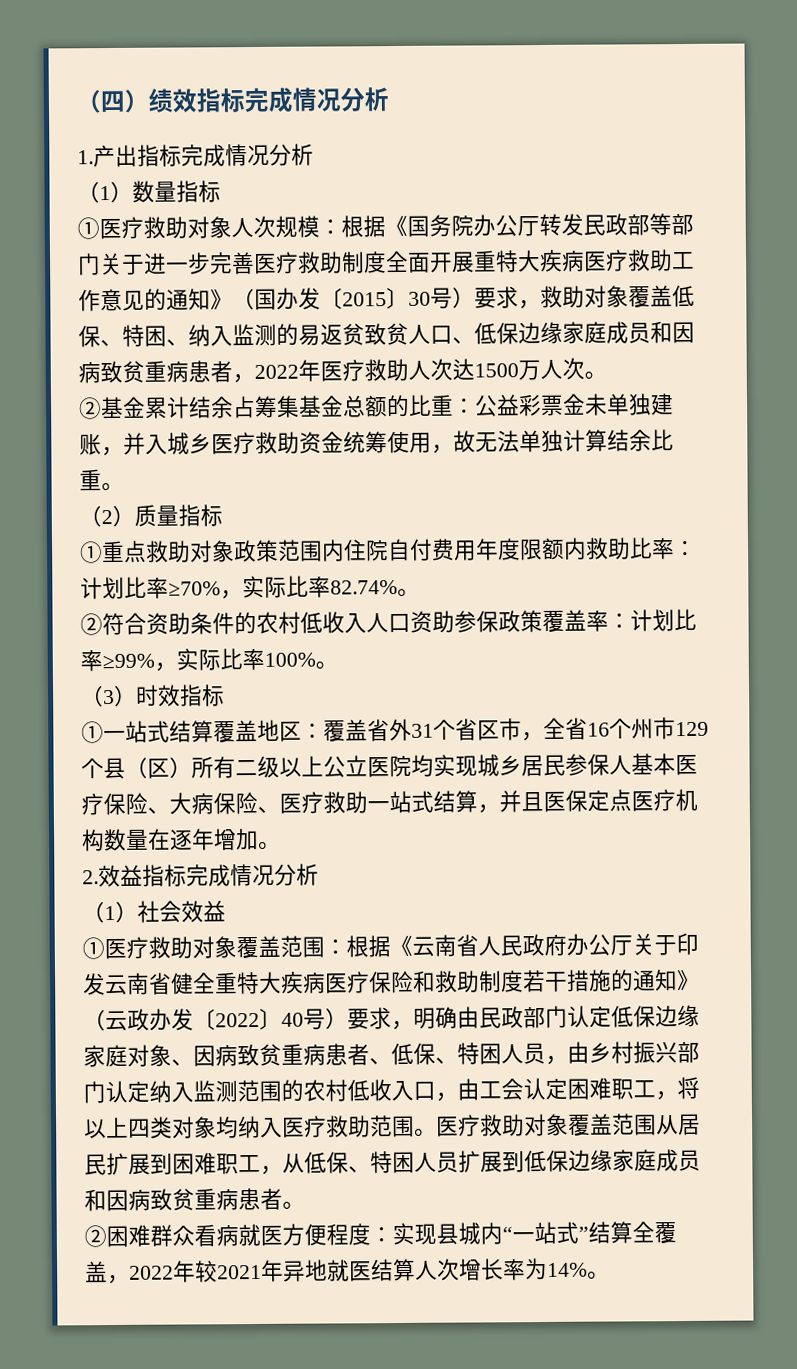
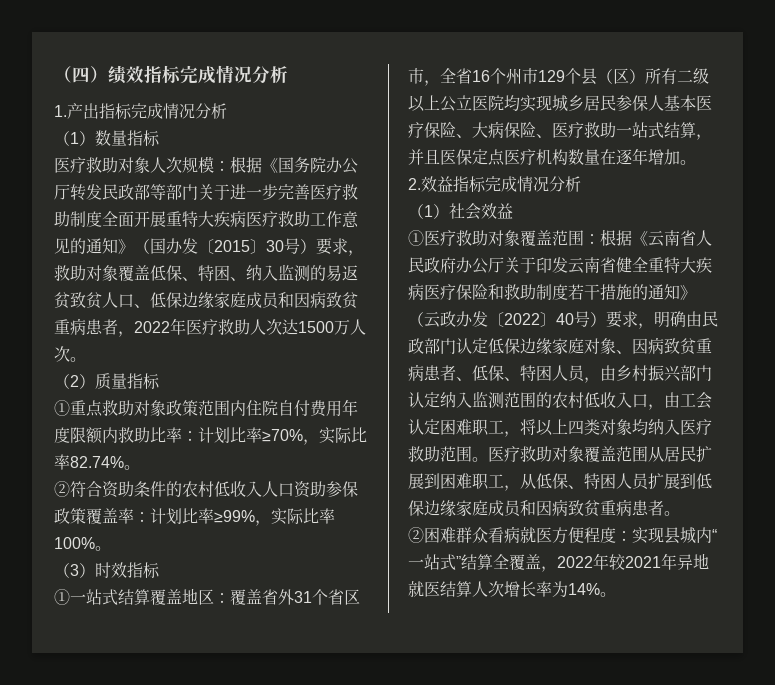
- ①医疗救助对象人次规模：
+ 医疗救助对象人次规模：
- ②基金累计结余占筹集基金总额的比重：公益彩票金未单独建账，并入城乡医疗救助资金统筹使用，故无法单独计算结余比重。

